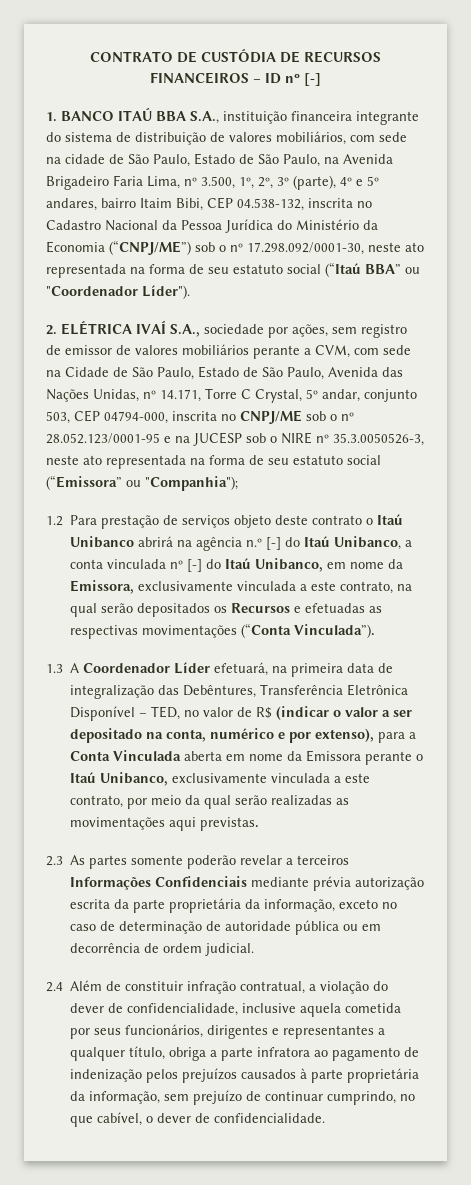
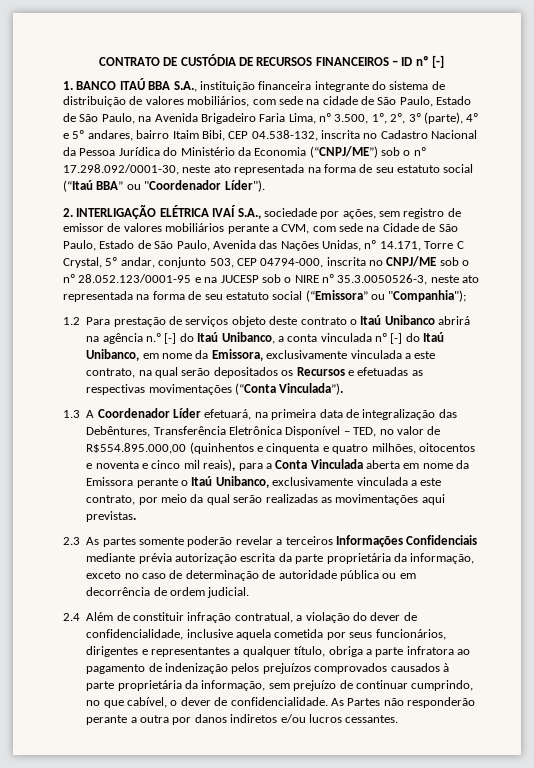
- 2. ELÉTRICA IVAÍ S.A., sociedade por ações, sem registro de emissor de valores mobiliários perante a CVM, com sede na Cidade de São Paulo, Estado de São Paulo, Avenida das Nações Unidas, nº 14.171, Torre C Crystal, 5º andar, conjunto 503, CEP 04794-000, inscrita no CNPJ/ME sob o nº 28.052.123/0001-95 e na JUCESP sob o NIRE nº 35.3.0050526-3, neste ato representada na forma de seu estatuto social (“Emissora” ou "Companhia");
+ 2. INTERLIGAÇÃO ELÉTRICA IVAÍ S.A., sociedade por ações, sem registro de emissor de valores mobiliários perante a CVM, com sede na Cidade de São Paulo, Estado de São Paulo, Avenida das Nações Unidas, nº 14.171, Torre C Crystal, 5º andar, conjunto 503, CEP 04794-000, inscrita no CNPJ/ME sob o nº 28.052.123/0001-95 e na JUCESP sob o NIRE nº 35.3.0050526-3, neste ato representada na forma de seu estatuto social (“Emissora” ou "Companhia");
- 1.3 A Coordenador Líder efetuará, na primeira data de integralização das Debêntures, Transferência Eletrônica Disponível – TED, no valor de R$ (indicar o valor a ser depositado na conta, numérico e por extenso), para a Conta Vinculada aberta em nome da Emissora perante o Itaú Unibanco, exclusivamente vinculada a este contrato, por meio da qual serão realizadas as movimentações aqui previstas.
+ 1.3 A Coordenador Líder efetuará, na primeira data de integralização das Debêntures, Transferência Eletrônica Disponível – TED, no valor de R$554.895.000,00 (quinhentos e cinquenta e quatro milhões, oitocentos e noventa e cinco mil reais), para a Conta Vinculada aberta em nome da Emissora perante o Itaú Unibanco, exclusivamente vinculada a este contrato, por meio da qual serão realizadas as movimentações aqui previstas.
- 2.4 Além de constituir infração contratual, a violação do dever de confidencialidade, inclusive aquela cometida por seus funcionários, dirigentes e representantes a qualquer título, obriga a parte infratora ao pagamento de indenização pelos prejuízos causados à parte proprietária da informação, sem prejuízo de continuar cumprindo, no que cabível, o dever de confidencialidade.
+ 2.4 Além de constituir infração contratual, a violação do dever de confidencialidade, inclusive aquela cometida por seus funcionários, dirigentes e representantes a qualquer título, obriga a parte infratora ao pagamento de indenização pelos prejuízos comprovados causados à parte proprietária da informação, sem prejuízo de continuar cumprindo, no que cabível, o dever de confidencialidade.
+ As Partes não responderão perante a outra por danos indiretos e/ou lucros cessantes.

